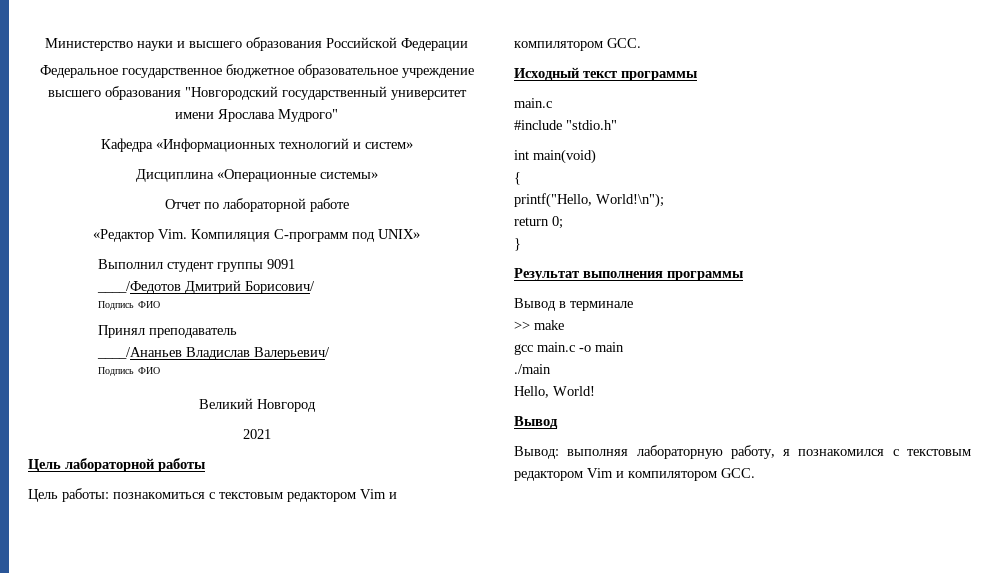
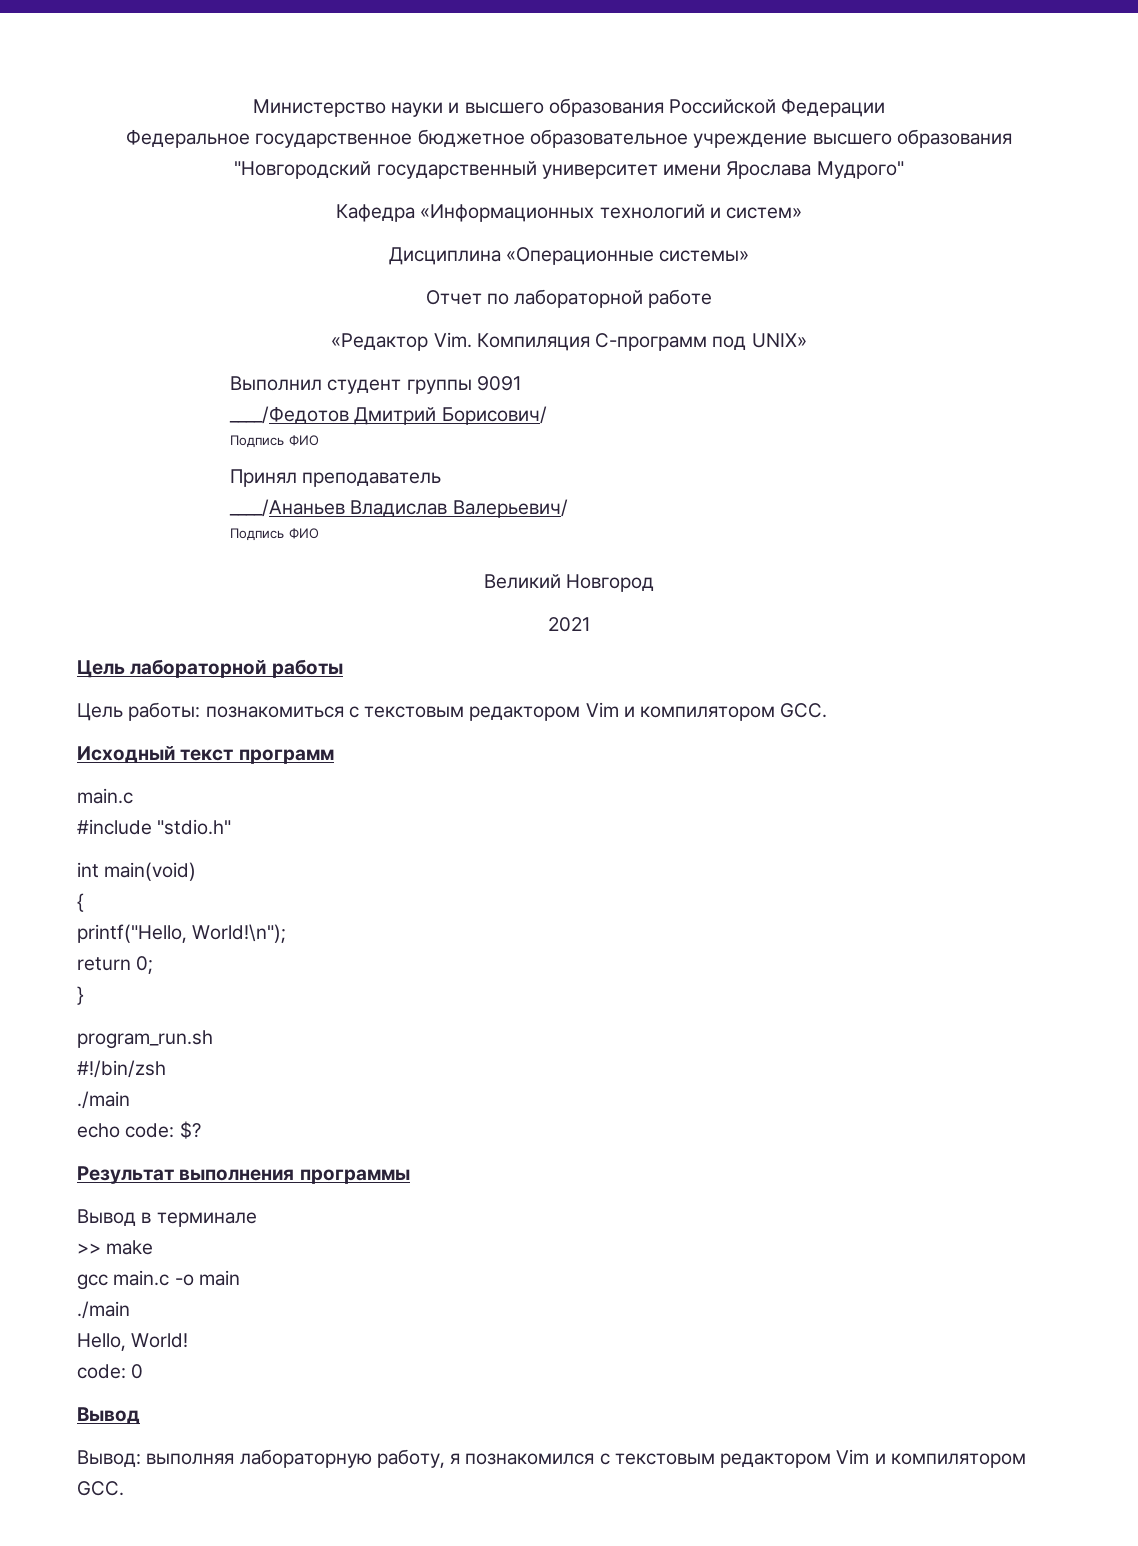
- Исходный текст программы
+ Исходный текст программ
+ program_run.sh
+ #!/bin/zsh
+ ./main
+ echo code: $?
+ code: 0

